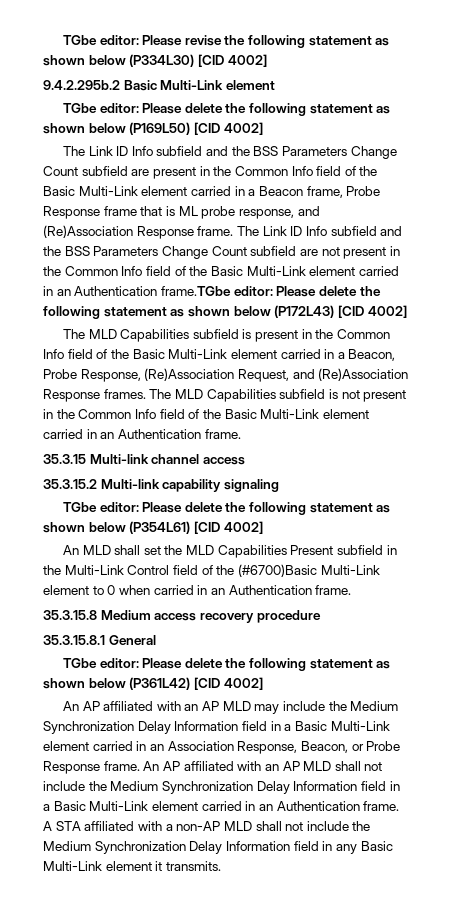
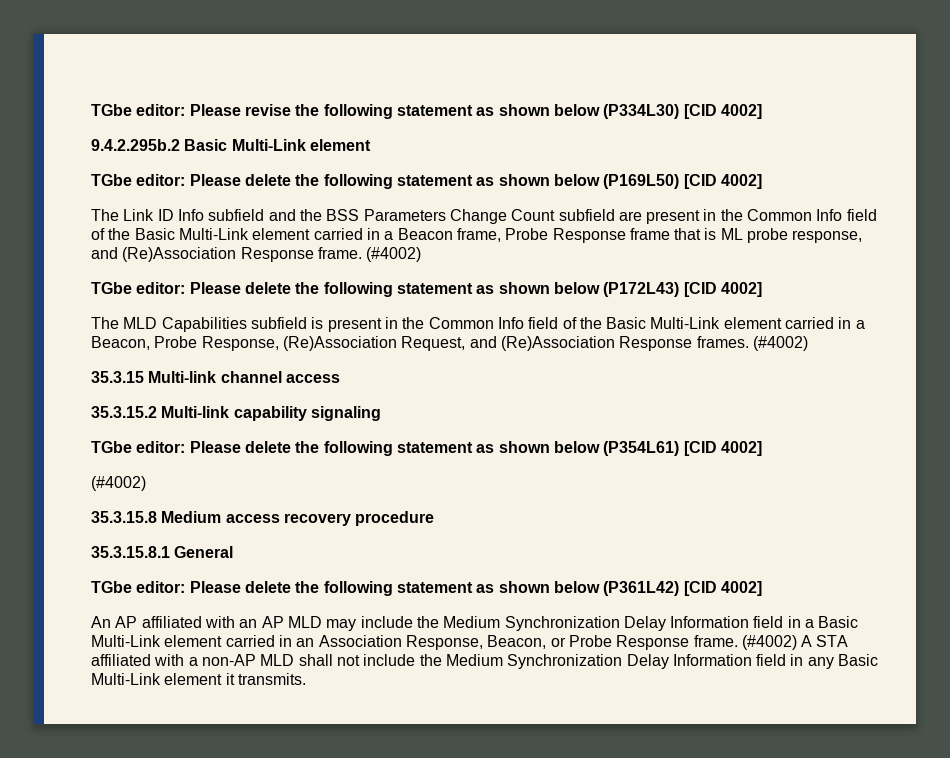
- The Link ID Info subfield and the BSS Parameters Change Count subfield are present in the Common Info field of the Basic Multi-Link element carried in a Beacon frame, Probe Response frame that is ML probe response, and (Re)Association Response frame. The Link ID Info subfield and the BSS Parameters Change Count subfield are not present in the Common Info field of the Basic Multi-Link element carried in an Authentication frame.TGbe editor: Please delete the following statement as shown below (P172L43) [CID 4002]
+ The Link ID Info subfield and the BSS Parameters Change Count subfield are present in the Common Info field of the Basic Multi-Link element carried in a Beacon frame, Probe Response frame that is ML probe response, and (Re)Association Response frame. (#4002)
+ TGbe editor: Please delete the following statement as shown below (P172L43) [CID 4002]
- The MLD Capabilities subfield is present in the Common Info field of the Basic Multi-Link element carried in a Beacon, Probe Response, (Re)Association Request, and (Re)Association Response frames. The MLD Capabilities subfield is not present in the Common Info field of the Basic Multi-Link element carried in an Authentication frame.
+ The MLD Capabilities subfield is present in the Common Info field of the Basic Multi-Link element carried in a Beacon, Probe Response, (Re)Association Request, and (Re)Association Response frames. (#4002)
  TGbe editor: Please delete the following statement as shown below (P354L61) [CID 4002]
- An MLD shall set the MLD Capabilities Present subfield in the Multi-Link Control field of the (#6700)Basic Multi-Link element to 0 when carried in an Authentication frame.
+ (#4002)
- An AP affiliated with an AP MLD shall not include the Medium Synchronization Delay Information field in a Basic Multi-Link element carried in an Authentication frame. A STA affiliated with a non-AP MLD shall not include the Medium Synchronization Delay Information field in any Basic Multi-Link element it transmits.
+ (#4002) A STA affiliated with a non-AP MLD shall not include the Medium Synchronization Delay Information field in any Basic Multi-Link element it transmits.

